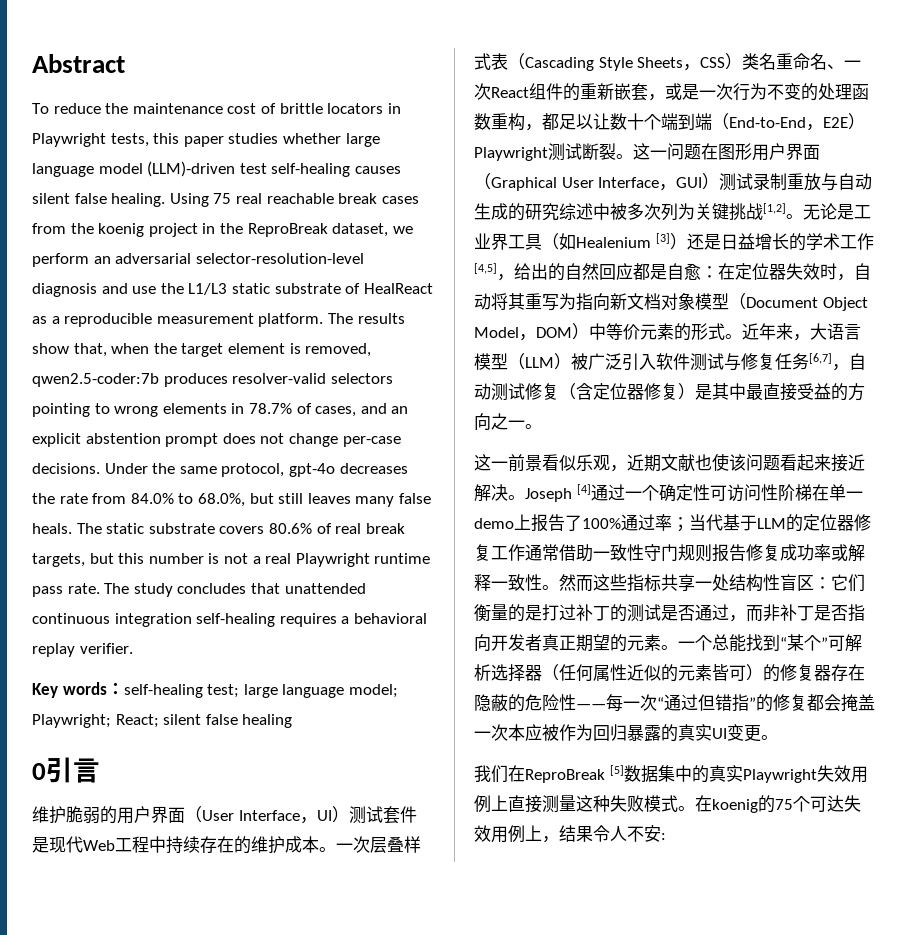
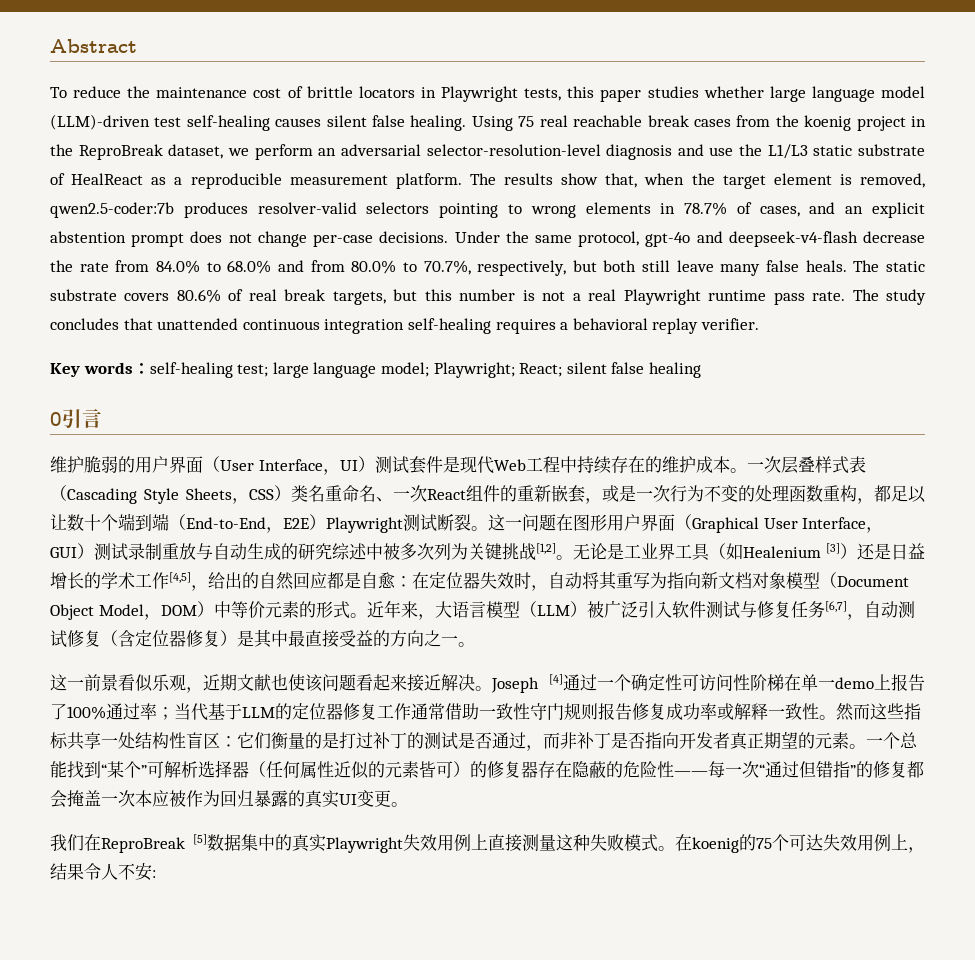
- Under the same protocol, gpt-4o decreases the rate from 84.0% to 68.0%, but still leaves many false heals.
+ Under the same protocol, gpt-4o and deepseek-v4-flash decrease the rate from 84.0% to 68.0% and from 80.0% to 70.7%, respectively, but both still leave many false heals.

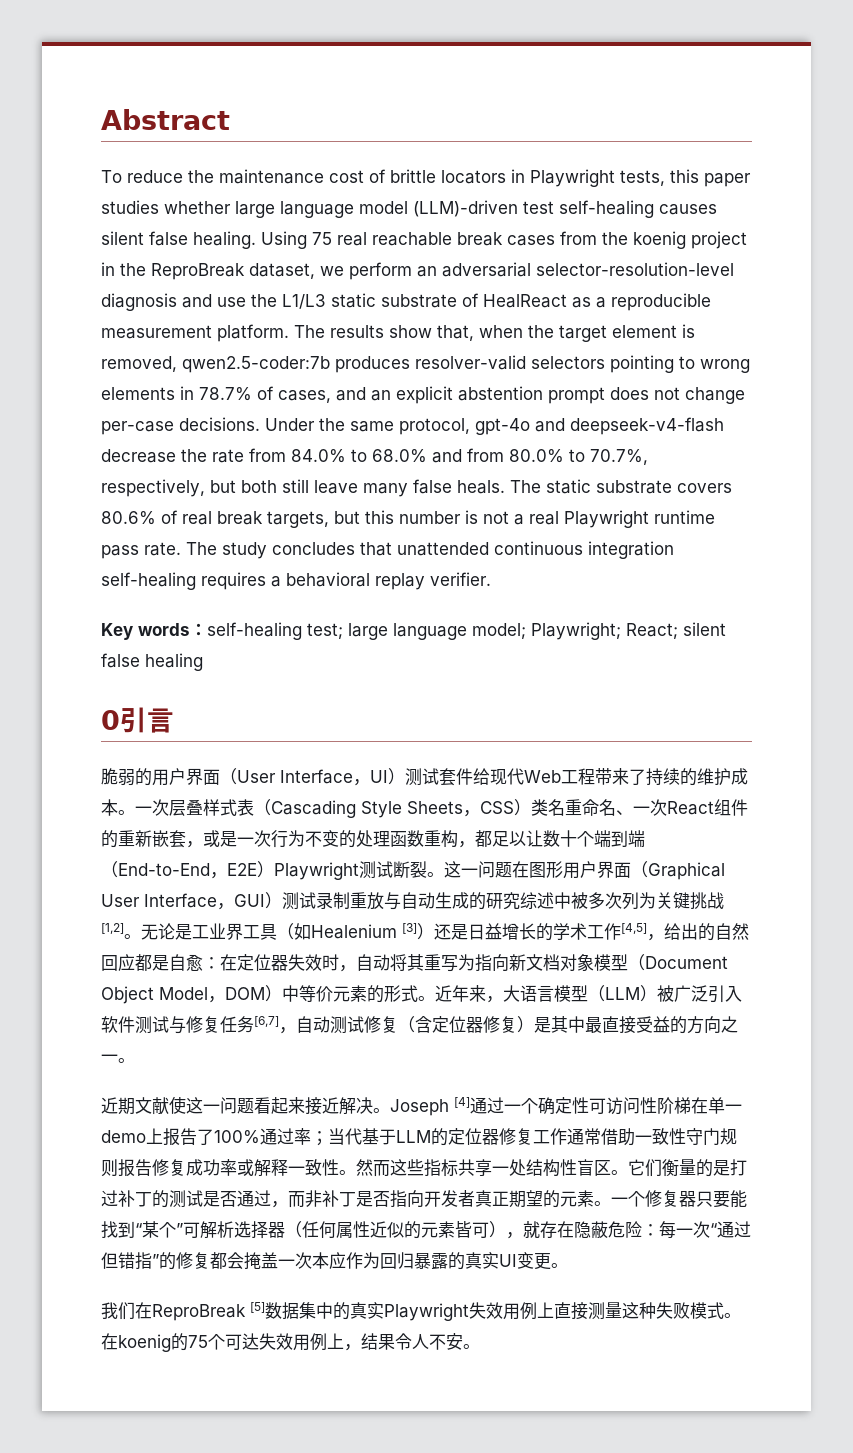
- 维护脆弱的用户界面（User Interface，UI）测试套件是现代Web工程中持续存在的维护成本。
+ 脆弱的用户界面（User Interface，UI）测试套件给现代Web工程带来了持续的维护成本。
- 这一前景看似乐观，近期文献也使该问题看起来接近解决。
+ 近期文献使这一问题看起来接近解决。
- 然而这些指标共享一处结构性盲区：它们衡量的是打过补丁的测试是否通过，而非补丁是否指向开发者真正期望的元素。
+ 然而这些指标共享一处结构性盲区。它们衡量的是打过补丁的测试是否通过，而非补丁是否指向开发者真正期望的元素。
- 一个总能找到“某个”可解析选择器（任何属性近似的元素皆可）的修复器存在隐蔽的危险性——每一次“通过但错指”的修复都会掩盖一次本应被作为回归暴露的真实UI变更。
+ 一个修复器只要能找到“某个”可解析选择器（任何属性近似的元素皆可），就存在隐蔽危险：每一次“通过但错指”的修复都会掩盖一次本应作为回归暴露的真实UI变更。
- 在koenig的75个可达失效用例上，结果令人不安:
+ 在koenig的75个可达失效用例上，结果令人不安。

